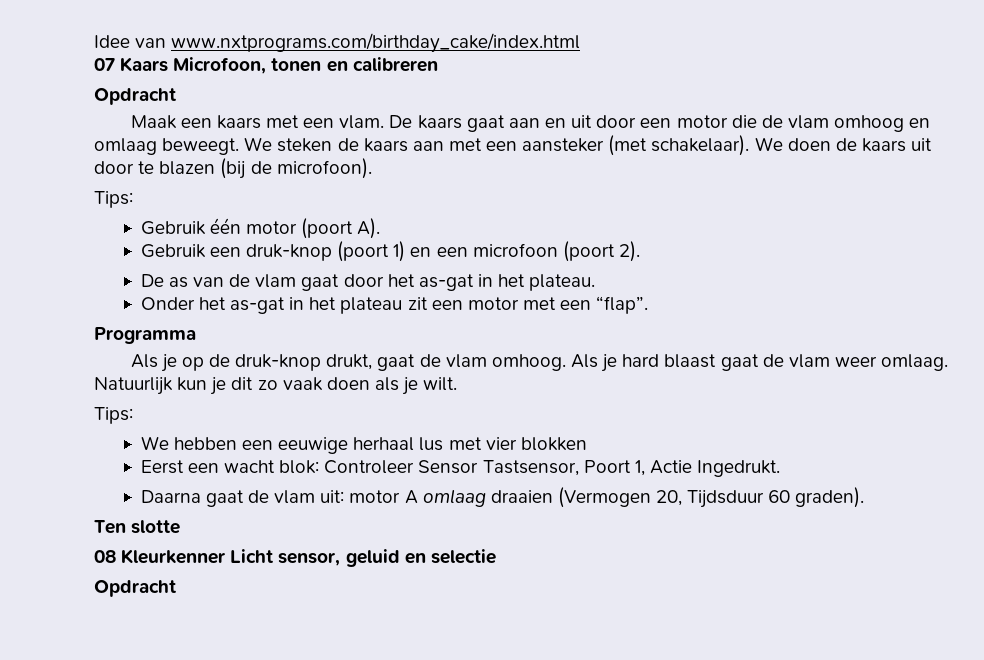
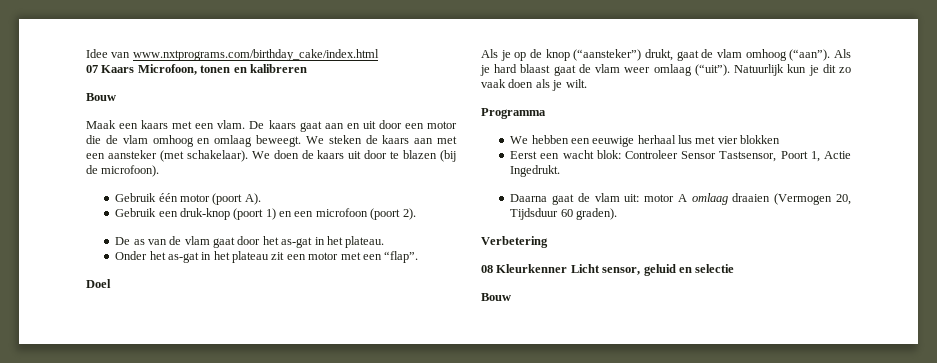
- 07 Kaars Microfoon, tonen en calibreren
- Opdracht
+ 07 Kaars Microfoon, tonen en kalibreren
+ Bouw
  We doen de kaars uit door te blazen (bij de microfoon).
- Tips:
- Programma
+ Doel
- Als je op de druk-knop drukt, gaat de vlam omhoog.
+ Als je op de knop (“aansteker”) drukt, gaat de vlam omhoog (“aan”).
- Als je hard blaast gaat de vlam weer omlaag.
+ Als je hard blaast gaat de vlam weer omlaag (“uit”).
  Natuurlijk kun je dit zo vaak doen als je wilt.
- Tips:
+ Programma
- Ten slotte
+ Verbetering
  08 Kleurkenner Licht sensor, geluid en selectie
- Opdracht
+ Bouw

